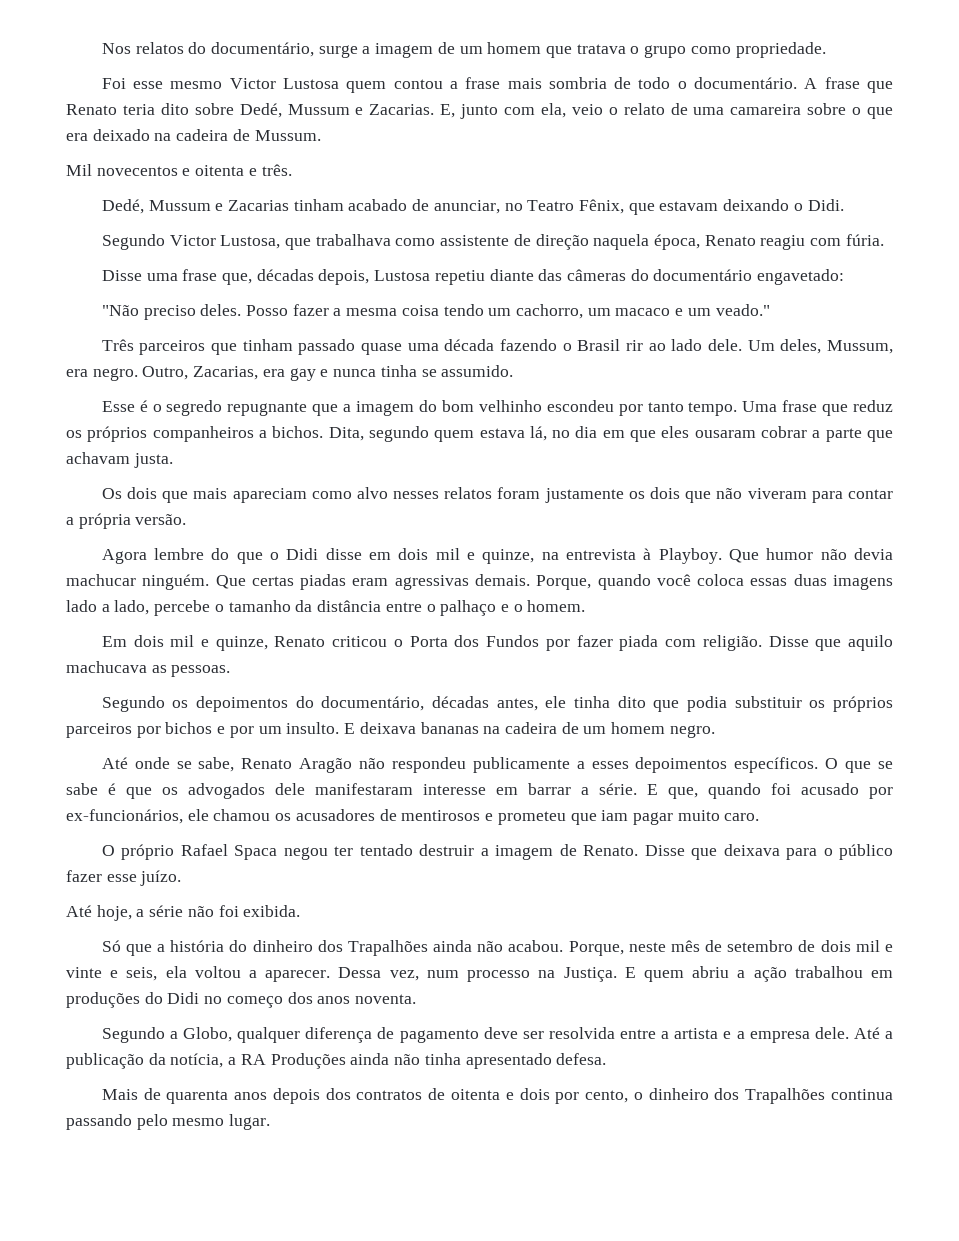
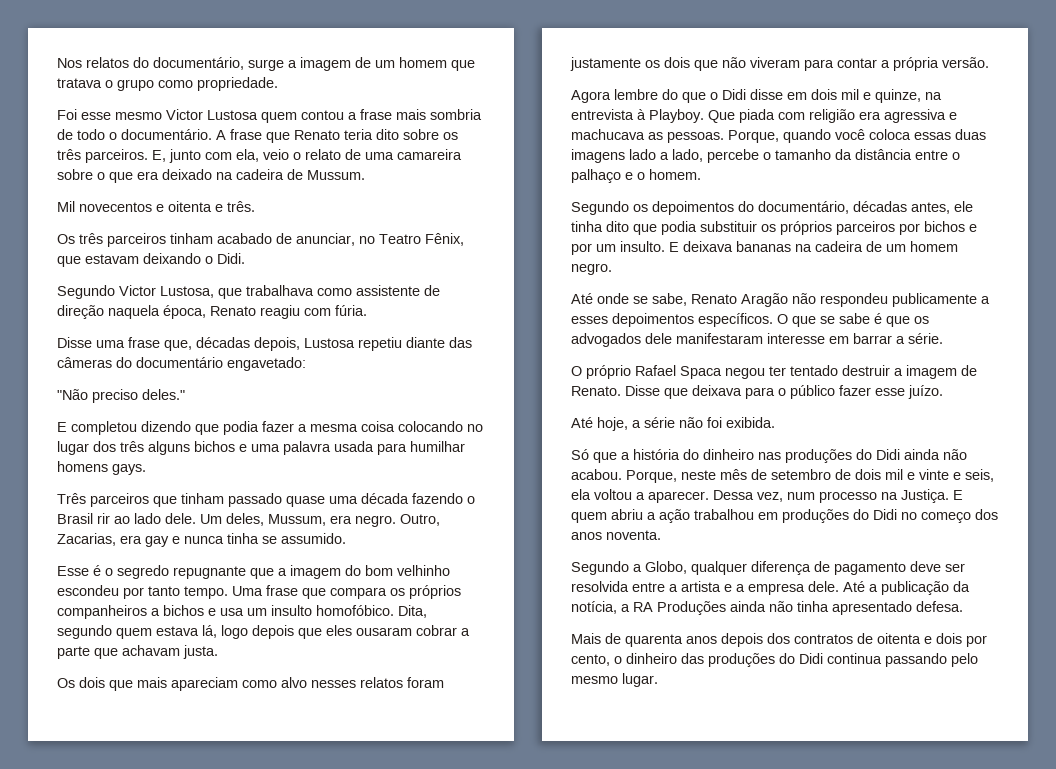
- A frase que Renato teria dito sobre Dedé, Mussum e Zacarias.
+ A frase que Renato teria dito sobre os três parceiros.
- Dedé, Mussum e Zacarias tinham acabado de anunciar, no Teatro Fênix, que estavam deixando o Didi.
+ Os três parceiros tinham acabado de anunciar, no Teatro Fênix, que estavam deixando o Didi.
- "Não preciso deles. Posso fazer a mesma coisa tendo um cachorro, um macaco e um veado."
+ "Não preciso deles."
+ E completou dizendo que podia fazer a mesma coisa colocando no lugar dos três alguns bichos e uma palavra usada para humilhar homens gays.
- Uma frase que reduz os próprios companheiros a bichos.
+ Uma frase que compara os próprios companheiros a bichos e usa um insulto homofóbico.
- Dita, segundo quem estava lá, no dia em que eles ousaram cobrar a parte que achavam justa.
+ Dita, segundo quem estava lá, logo depois que eles ousaram cobrar a parte que achavam justa.
- Que humor não devia machucar ninguém. Que certas piadas eram agressivas demais.
+ Que piada com religião era agressiva e machucava as pessoas.
- Em dois mil e quinze, Renato criticou o Porta dos Fundos por fazer piada com religião. Disse que aquilo machucava as pessoas.
- E que, quando foi acusado por ex-funcionários, ele chamou os acusadores de mentirosos e prometeu que iam pagar muito caro.
- Só que a história do dinheiro dos Trapalhões ainda não acabou.
+ Só que a história do dinheiro nas produções do Didi ainda não acabou.
- Mais de quarenta anos depois dos contratos de oitenta e dois por cento, o dinheiro dos Trapalhões continua passando pelo mesmo lugar.
+ Mais de quarenta anos depois dos contratos de oitenta e dois por cento, o dinheiro das produções do Didi continua passando pelo mesmo lugar.

